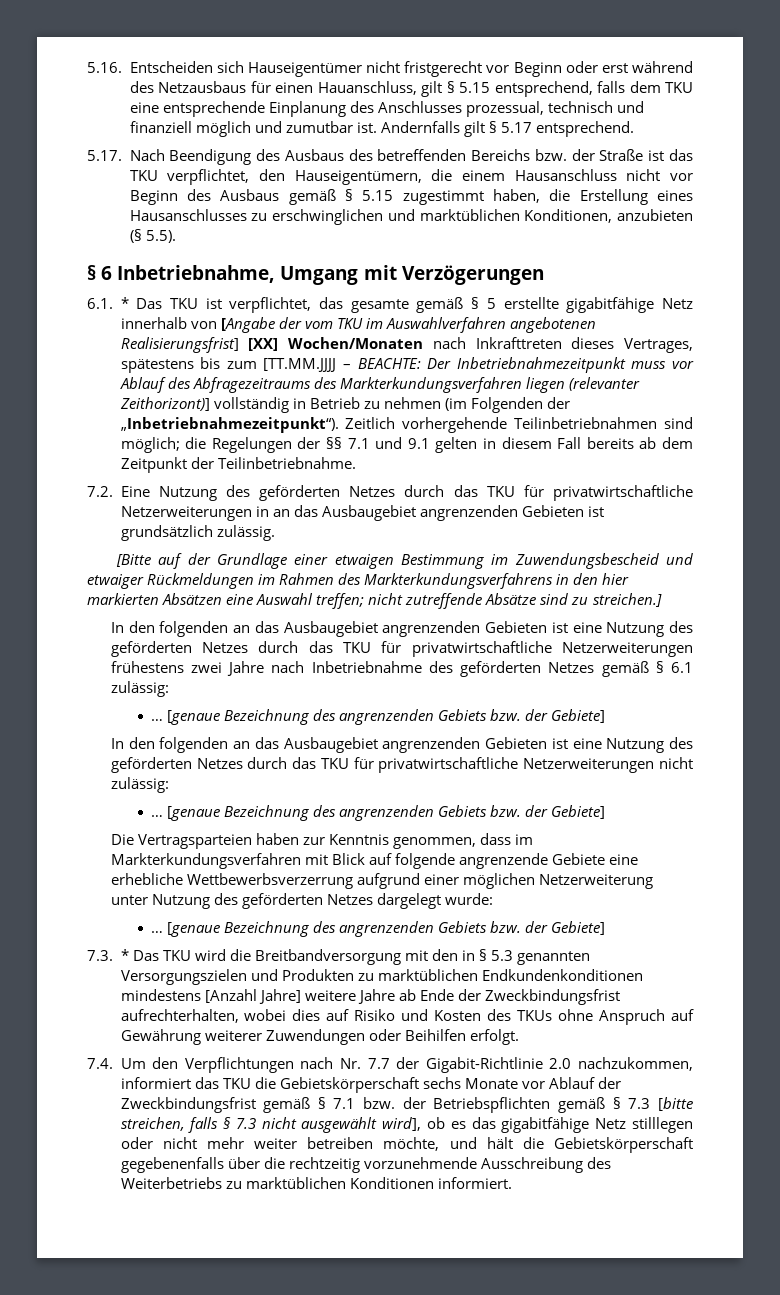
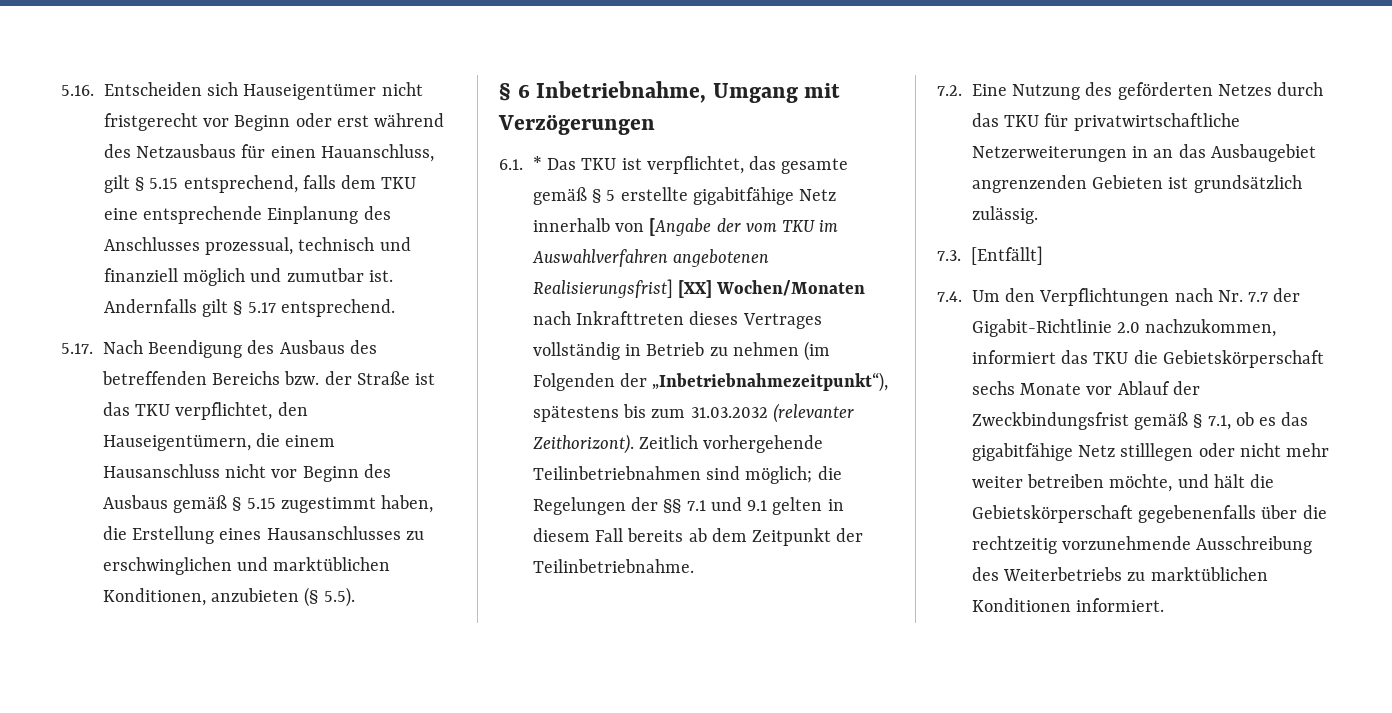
- 6.1. * Das TKU ist verpflichtet, das gesamte gemäß § 5 erstellte gigabitfähige Netz innerhalb von [Angabe der vom TKU im Auswahlverfahren angebotenen Realisierungsfrist] [XX] Wochen/Monaten nach Inkrafttreten dieses Vertrages, spätestens bis zum [TT.MM.JJJJ – BEACHTE: Der Inbetriebnahmezeitpunkt muss vor Ablauf des Abfragezeitraums des Markterkundungsverfahren liegen (relevanter Zeithorizont)] vollständig in Betrieb zu nehmen (im Folgenden der „Inbetriebnahmezeitpunkt“).
+ 6.1. * Das TKU ist verpflichtet, das gesamte gemäß § 5 erstellte gigabitfähige Netz innerhalb von [Angabe der vom TKU im Auswahlverfahren angebotenen Realisierungsfrist] [XX] Wochen/Monaten nach Inkrafttreten dieses Vertrages vollständig in Betrieb zu nehmen (im Folgenden der „Inbetriebnahmezeitpunkt“), spätestens bis zum 31.03.2032 (relevanter Zeithorizont).
- [Bitte auf der Grundlage einer etwaigen Bestimmung im Zuwendungsbescheid und etwaiger Rückmeldungen im Rahmen des Markterkundungsverfahrens in den hier markierten Absätzen eine Auswahl treffen; nicht zutreffende Absätze sind zu streichen.]
- In den folgenden an das Ausbaugebiet angrenzenden Gebieten ist eine Nutzung des geförderten Netzes durch das TKU für privatwirtschaftliche Netzerweiterungen frühestens zwei Jahre nach Inbetriebnahme des geförderten Netzes gemäß § 6.1 zulässig:
- … [genaue Bezeichnung des angrenzenden Gebiets bzw. der Gebiete]
- In den folgenden an das Ausbaugebiet angrenzenden Gebieten ist eine Nutzung des geförderten Netzes durch das TKU für privatwirtschaftliche Netzerweiterungen nicht zulässig:
- … [genaue Bezeichnung des angrenzenden Gebiets bzw. der Gebiete]
- Die Vertragsparteien haben zur Kenntnis genommen, dass im Markterkundungsverfahren mit Blick auf folgende angrenzende Gebiete eine erhebliche Wettbewerbsverzerrung aufgrund einer möglichen Netzerweiterung unter Nutzung des geförderten Netzes dargelegt wurde:
- … [genaue Bezeichnung des angrenzenden Gebiets bzw. der Gebiete]
- 7.3. * Das TKU wird die Breitbandversorgung mit den in § 5.3 genannten Versorgungszielen und Produkten zu marktüblichen Endkundenkonditionen mindestens [Anzahl Jahre] weitere Jahre ab Ende der Zweckbindungsfrist aufrechterhalten, wobei dies auf Risiko und Kosten des TKUs ohne Anspruch auf Gewährung weiterer Zuwendungen oder Beihilfen erfolgt.
+ 7.3. [Entfällt]
- 7.4. Um den Verpflichtungen nach Nr. 7.7 der Gigabit-Richtlinie 2.0 nachzukommen, informiert das TKU die Gebietskörperschaft sechs Monate vor Ablauf der Zweckbindungsfrist gemäß § 7.1 bzw. der Betriebspflichten gemäß § 7.3 [bitte streichen, falls § 7.3 nicht ausgewählt wird], ob es das gigabitfähige Netz stilllegen oder nicht mehr weiter betreiben möchte, und hält die Gebietskörperschaft gegebenenfalls über die rechtzeitig vorzunehmende Ausschreibung des Weiterbetriebs zu marktüblichen Konditionen informiert.
+ 7.4. Um den Verpflichtungen nach Nr. 7.7 der Gigabit-Richtlinie 2.0 nachzukommen, informiert das TKU die Gebietskörperschaft sechs Monate vor Ablauf der Zweckbindungsfrist gemäß § 7.1, ob es das gigabitfähige Netz stilllegen oder nicht mehr weiter betreiben möchte, und hält die Gebietskörperschaft gegebenenfalls über die rechtzeitig vorzunehmende Ausschreibung des Weiterbetriebs zu marktüblichen Konditionen informiert.

